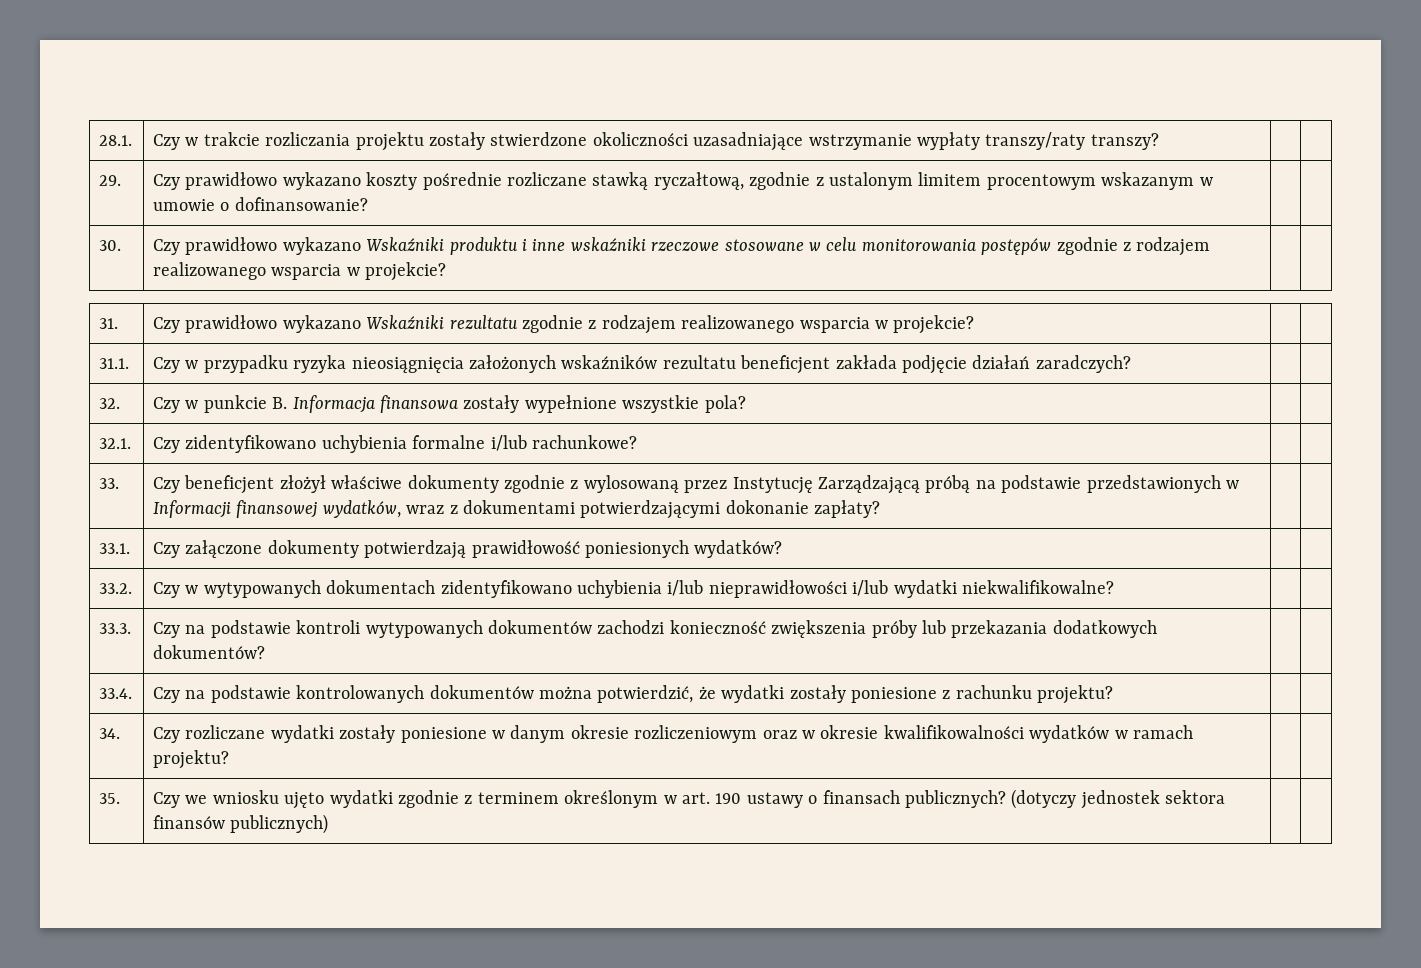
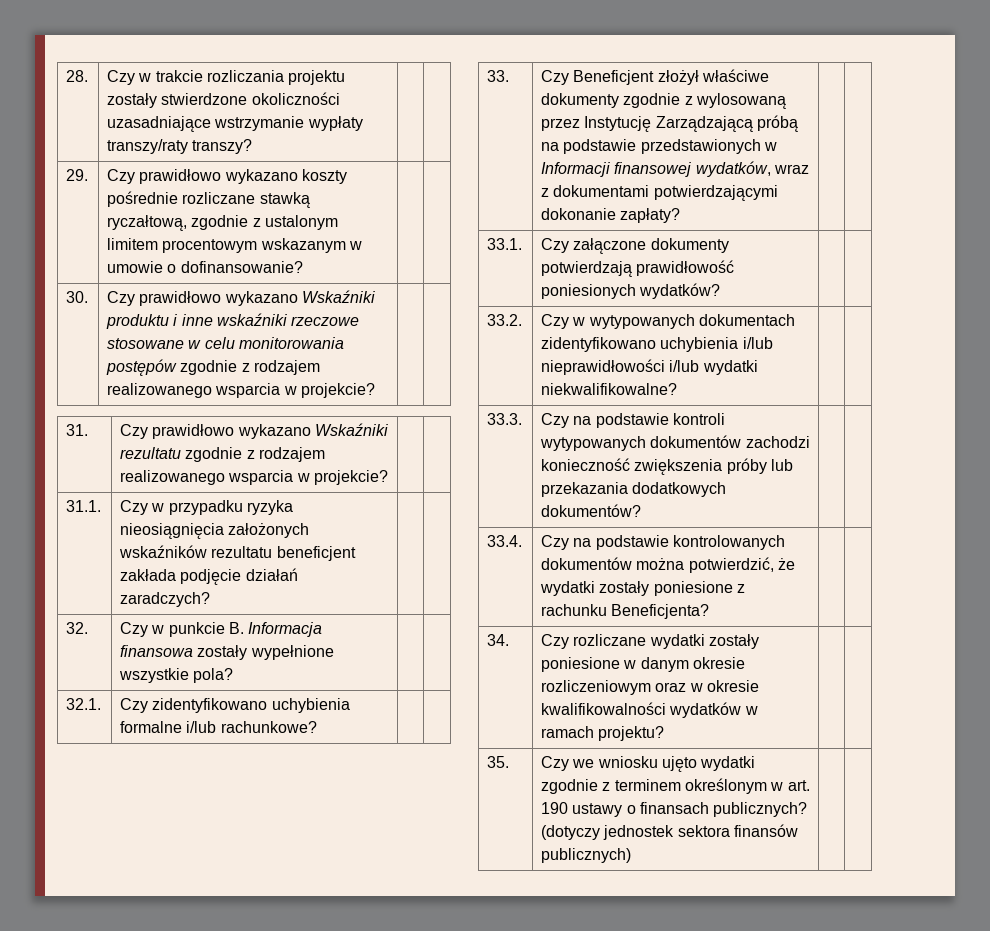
- 28.1. | Czy w trakcie rozliczania projektu zostały stwierdzone okoliczności uzasadniające wstrzymanie wypłaty transzy/raty transzy? | |
+ 28. | Czy w trakcie rozliczania projektu zostały stwierdzone okoliczności uzasadniające wstrzymanie wypłaty transzy/raty transzy? | |
- 33. | Czy beneficjent złożył właściwe dokumenty zgodnie z wylosowaną przez Instytucję Zarządzającą próbą na podstawie przedstawionych w Informacji finansowej wydatków, wraz z dokumentami potwierdzającymi dokonanie zapłaty? | |
+ 33. | Czy Beneficjent złożył właściwe dokumenty zgodnie z wylosowaną przez Instytucję Zarządzającą próbą na podstawie przedstawionych w Informacji finansowej wydatków, wraz z dokumentami potwierdzającymi dokonanie zapłaty? | |
- 33.4. | Czy na podstawie kontrolowanych dokumentów można potwierdzić, że wydatki zostały poniesione z rachunku projektu? | |
+ 33.4. | Czy na podstawie kontrolowanych dokumentów można potwierdzić, że wydatki zostały poniesione z rachunku Beneficjenta? | |

